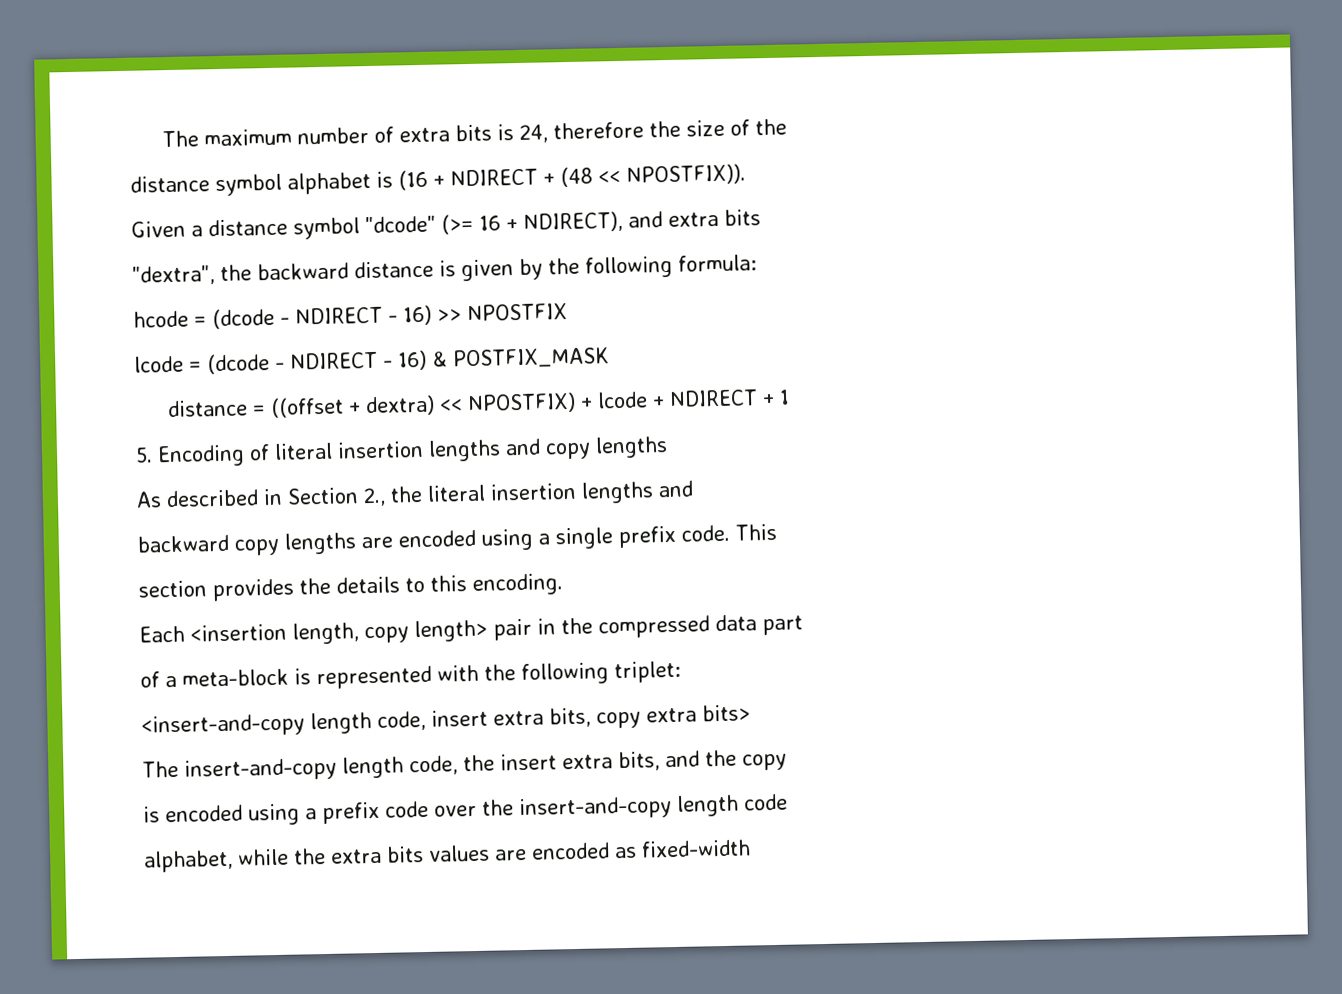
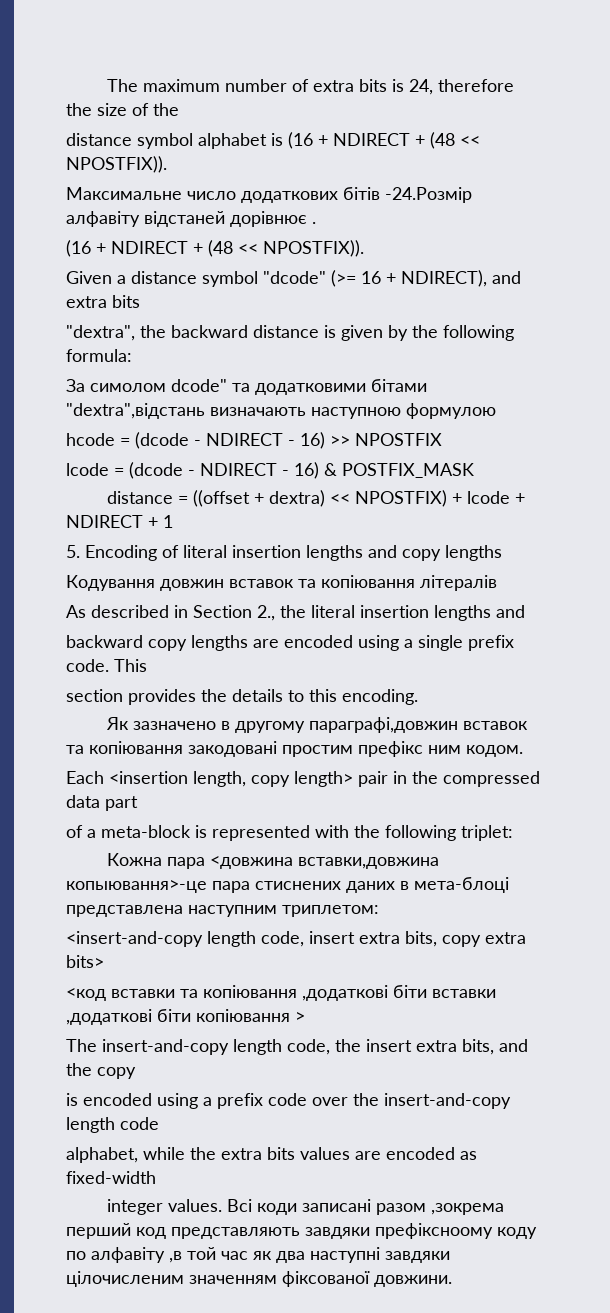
+ Максимальне число додаткових бітів -24.Розмір алфавіту відстаней дорівнює .
+ (16 + NDIRECT + (48 << NPOSTFIX)).
+ За симолом dcode" та додатковими бітами "dextra",відстань визначають наступною формулою
+ Кодування довжин вставок та копіювання літералів
+ Як зазначено в другому параграфі,довжин вставок та копіювання закодовані простим префікс ним кодом.
+ Кожна пара <довжина вставки,довжина копыювання>-це пара стиснених даних в мета-блоці представлена наступним триплетом:
+ <код вставки та копіювання ,додаткові біти вставки ,додаткові біти копіювання >
+ integer values. Всі коди записані разом ,зокрема перший код представляють завдяки префіксноому коду по алфавіту ,в той час як два наступні завдяки цілочисленим значенням фіксованої довжини.

